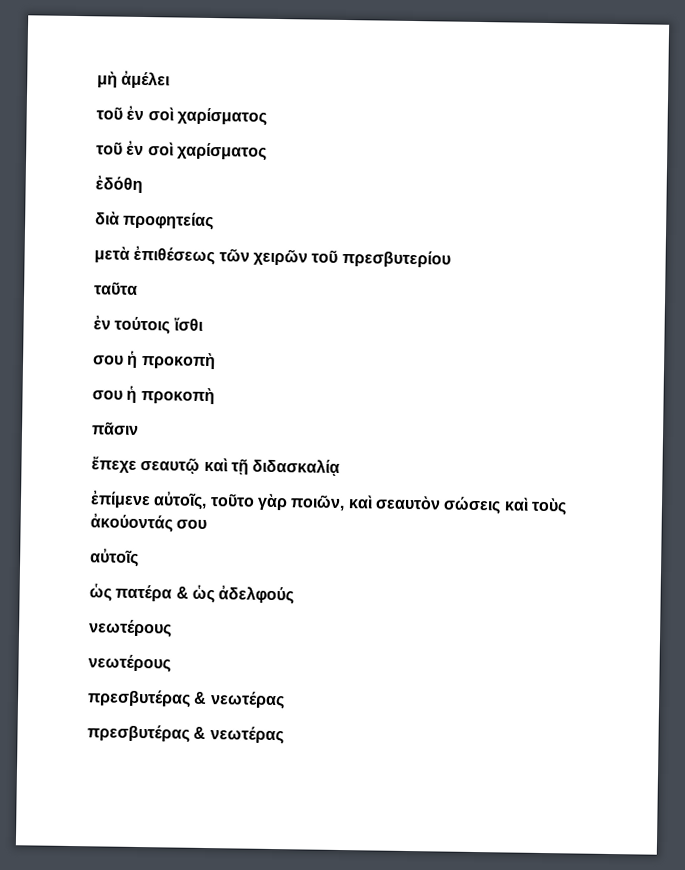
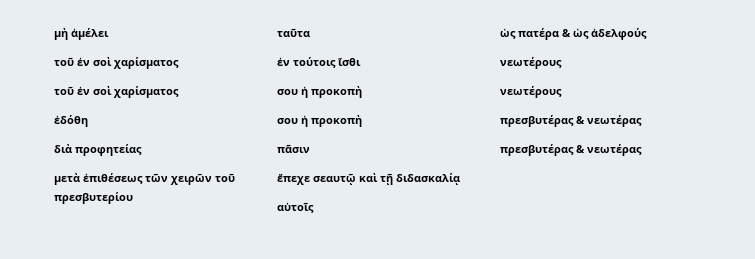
- ἐπίμενε αὐτοῖς, τοῦτο γὰρ ποιῶν, καὶ σεαυτὸν σώσεις καὶ τοὺς ἀκούοντάς σου

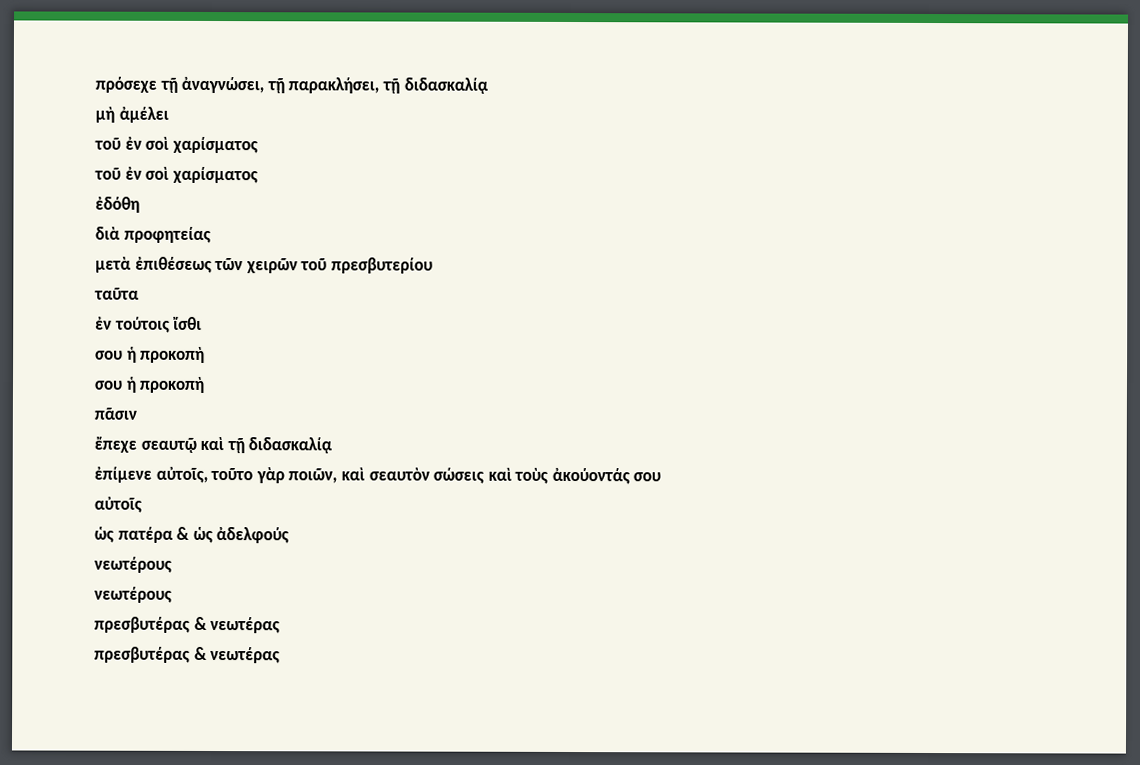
+ πρόσεχε τῇ ἀναγνώσει, τῇ παρακλήσει, τῇ διδασκαλίᾳ
+ ἐπίμενε αὐτοῖς, τοῦτο γὰρ ποιῶν, καὶ σεαυτὸν σώσεις καὶ τοὺς ἀκούοντάς σου

